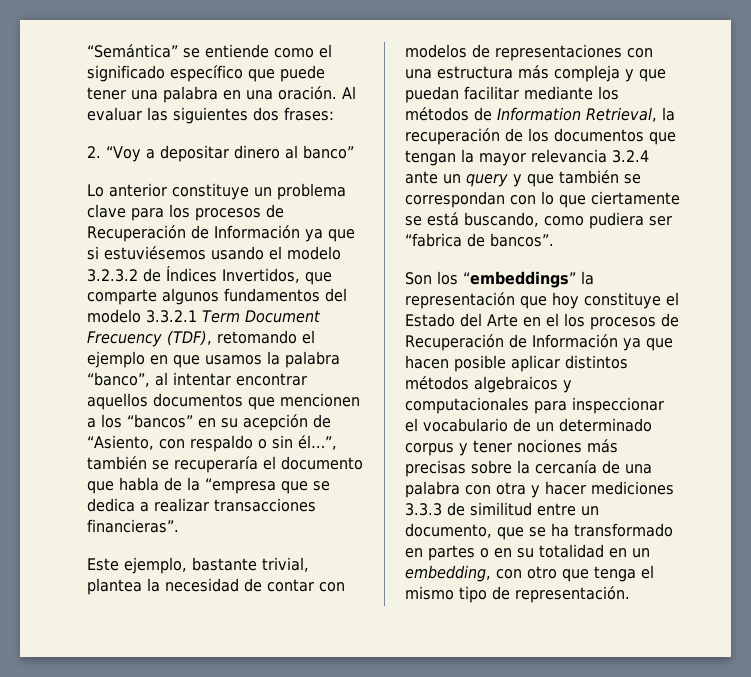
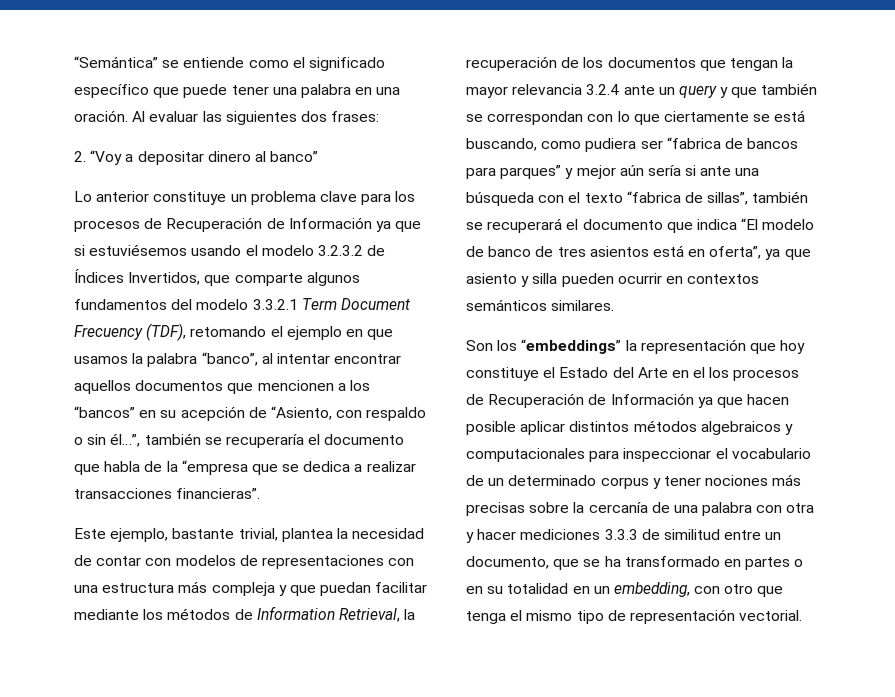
- Este ejemplo, bastante trivial, plantea la necesidad de contar con modelos de representaciones con una estructura más compleja y que puedan facilitar mediante los métodos de Information Retrieval, la recuperación de los documentos que tengan la mayor relevancia 3.2.4 ante un query y que también se correspondan con lo que ciertamente se está buscando, como pudiera ser “fabrica de bancos”.
+ Este ejemplo, bastante trivial, plantea la necesidad de contar con modelos de representaciones con una estructura más compleja y que puedan facilitar mediante los métodos de Information Retrieval, la recuperación de los documentos que tengan la mayor relevancia 3.2.4 ante un query y que también se correspondan con lo que ciertamente se está buscando, como pudiera ser “fabrica de bancos para parques” y mejor aún sería si ante una búsqueda con el texto “fabrica de sillas”, también se recuperará el documento que indica “El modelo de banco de tres asientos está en oferta”, ya que asiento y silla pueden ocurrir en contextos semánticos similares.
- Son los “embeddings” la representación que hoy constituye el Estado del Arte en el los procesos de Recuperación de Información ya que hacen posible aplicar distintos métodos algebraicos y computacionales para inspeccionar el vocabulario de un determinado corpus y tener nociones más precisas sobre la cercanía de una palabra con otra y hacer mediciones 3.3.3 de similitud entre un documento, que se ha transformado en partes o en su totalidad en un embedding, con otro que tenga el mismo tipo de representación.
+ Son los “embeddings” la representación que hoy constituye el Estado del Arte en el los procesos de Recuperación de Información ya que hacen posible aplicar distintos métodos algebraicos y computacionales para inspeccionar el vocabulario de un determinado corpus y tener nociones más precisas sobre la cercanía de una palabra con otra y hacer mediciones 3.3.3 de similitud entre un documento, que se ha transformado en partes o en su totalidad en un embedding, con otro que tenga el mismo tipo de representación vectorial.

